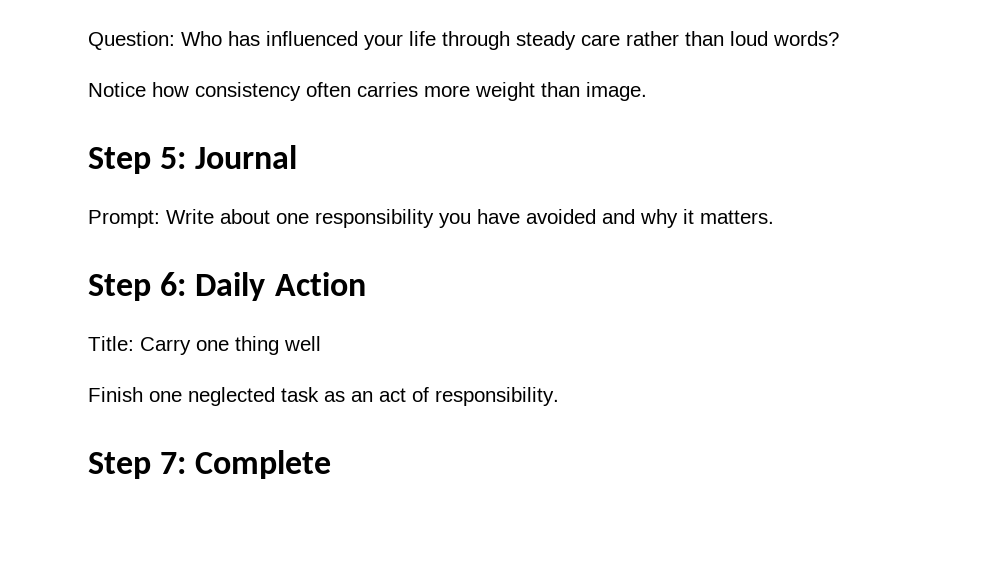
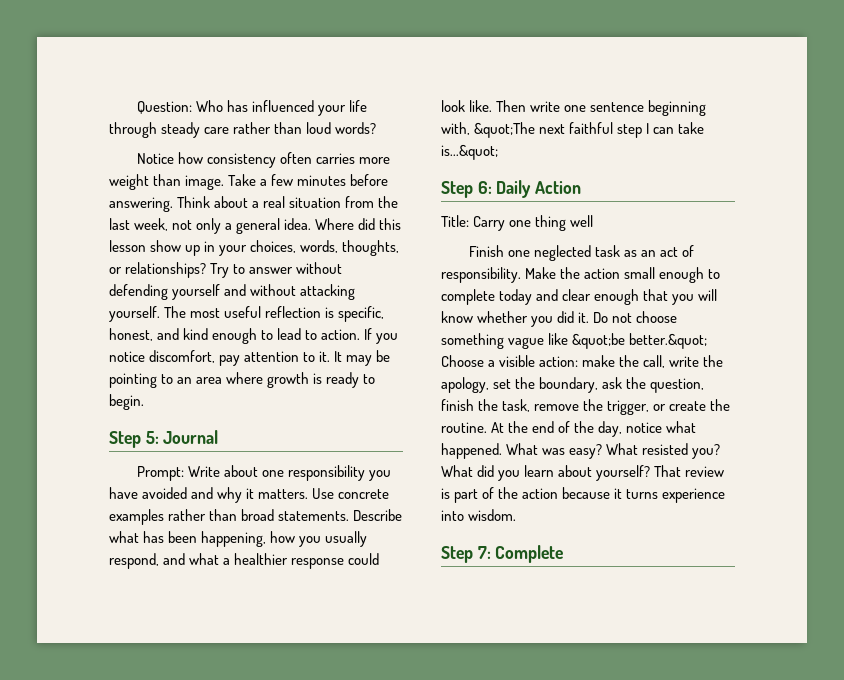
+ Take a few minutes before answering. Think about a real situation from the last week, not only a general idea. Where did this lesson show up in your choices, words, thoughts, or relationships? Try to answer without defending yourself and without attacking yourself. The most useful reflection is specific, honest, and kind enough to lead to action. If you notice discomfort, pay attention to it. It may be pointing to an area where growth is ready to begin.
+ Use concrete examples rather than broad statements. Describe what has been happening, how you usually respond, and what a healthier response could look like. Then write one sentence beginning with, &quot;The next faithful step I can take is...&quot;
+ Make the action small enough to complete today and clear enough that you will know whether you did it. Do not choose something vague like &quot;be better.&quot; Choose a visible action: make the call, write the apology, set the boundary, ask the question, finish the task, remove the trigger, or create the routine. At the end of the day, notice what happened. What was easy? What resisted you? What did you learn about yourself? That review is part of the action because it turns experience into wisdom.

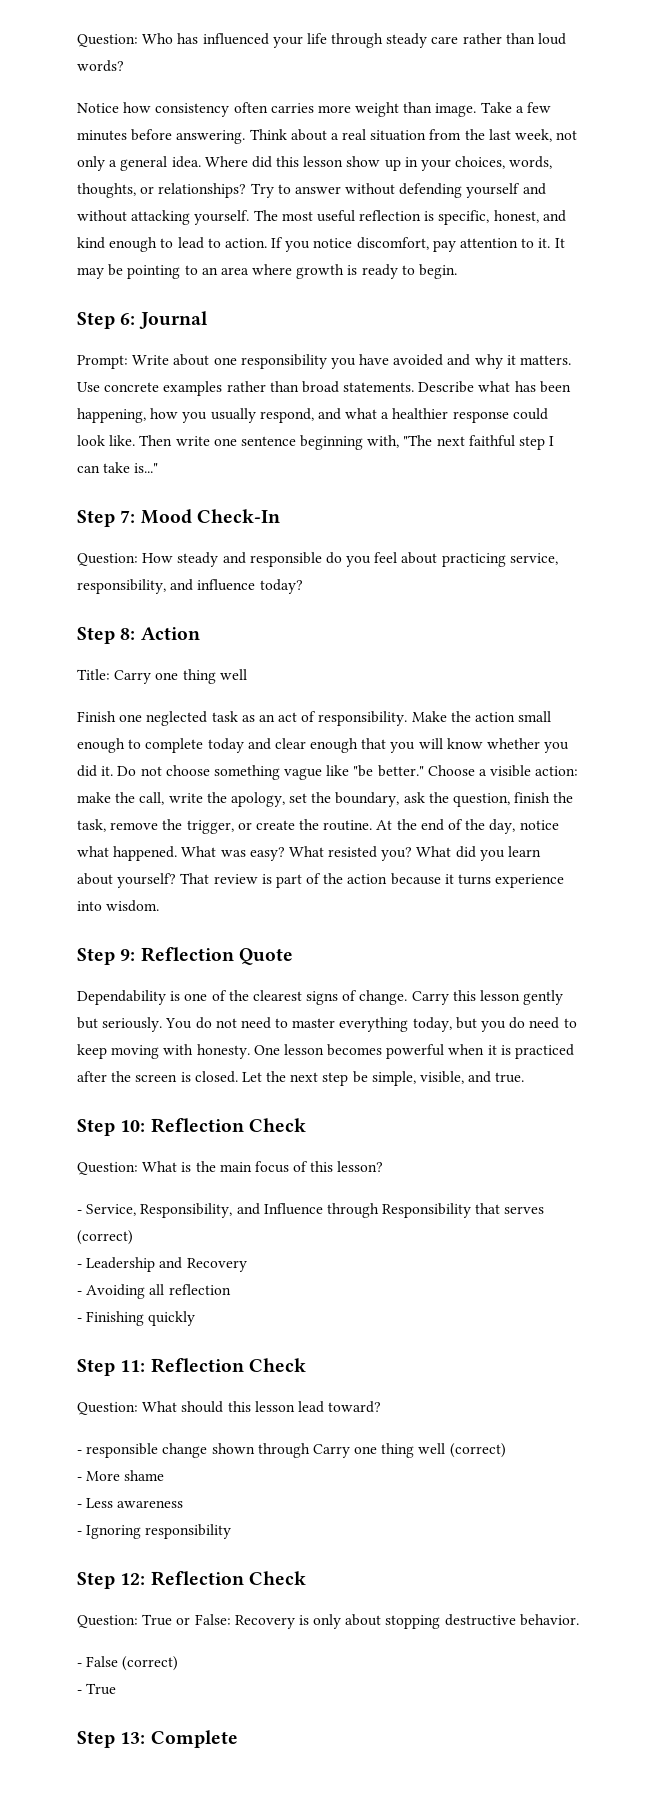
- Step 5: Journal
+ Step 6: Journal
- Then write one sentence beginning with, &quot;The next faithful step I can take is...&quot;
- Step 6: Daily Action
+ Then write one sentence beginning with, "The next faithful step I can take is..."
+ Step 7: Mood Check-In
+ Question: How steady and responsible do you feel about practicing service, responsibility, and influence today?
+ Step 8: Action
- Do not choose something vague like &quot;be better.&quot; Choose a visible action: make the call, write the apology, set the boundary, ask the question, finish the task, remove the trigger, or create the routine.
+ Do not choose something vague like "be better." Choose a visible action: make the call, write the apology, set the boundary, ask the question, finish the task, remove the trigger, or create the routine.
- Step 7: Complete
+ Step 9: Reflection Quote
+ Dependability is one of the clearest signs of change. Carry this lesson gently but seriously. You do not need to master everything today, but you do need to keep moving with honesty. One lesson becomes powerful when it is practiced after the screen is closed. Let the next step be simple, visible, and true.
+ Step 10: Reflection Check
+ Question: What is the main focus of this lesson?
+ - Service, Responsibility, and Influence through Responsibility that serves (correct)
+ - Leadership and Recovery
+ - Avoiding all reflection
+ - Finishing quickly
+ Step 11: Reflection Check
+ Question: What should this lesson lead toward?
+ - responsible change shown through Carry one thing well (correct)
+ - More shame
+ - Less awareness
+ - Ignoring responsibility
+ Step 12: Reflection Check
+ Question: True or False: Recovery is only about stopping destructive behavior.
+ - False (correct)
+ - True
+ Step 13: Complete

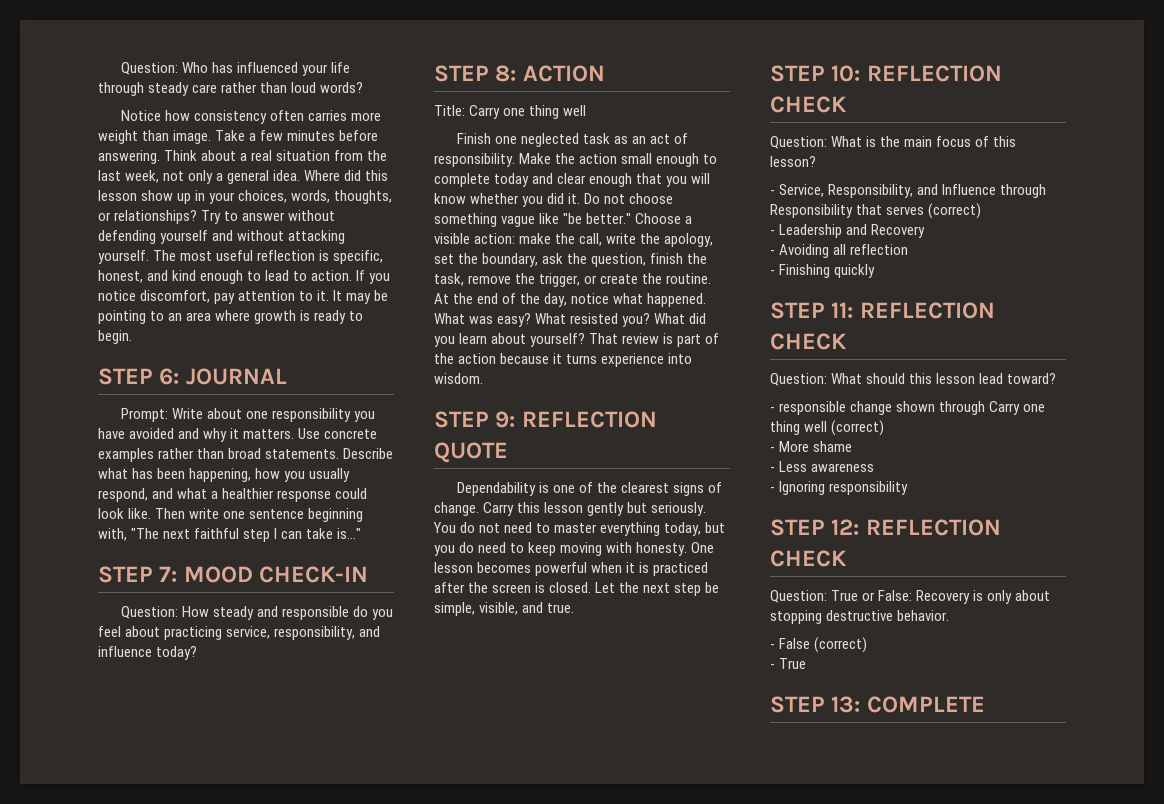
- Step 6: Journal
+ STEP 6: JOURNAL
- Step 7: Mood Check-In
+ STEP 7: MOOD CHECK-IN
- Step 8: Action
+ STEP 8: ACTION
- Step 9: Reflection Quote
+ STEP 9: REFLECTION QUOTE
- Step 10: Reflection Check
+ STEP 10: REFLECTION CHECK
- Step 11: Reflection Check
+ STEP 11: REFLECTION CHECK
- Step 12: Reflection Check
+ STEP 12: REFLECTION CHECK
- Step 13: Complete
+ STEP 13: COMPLETE

